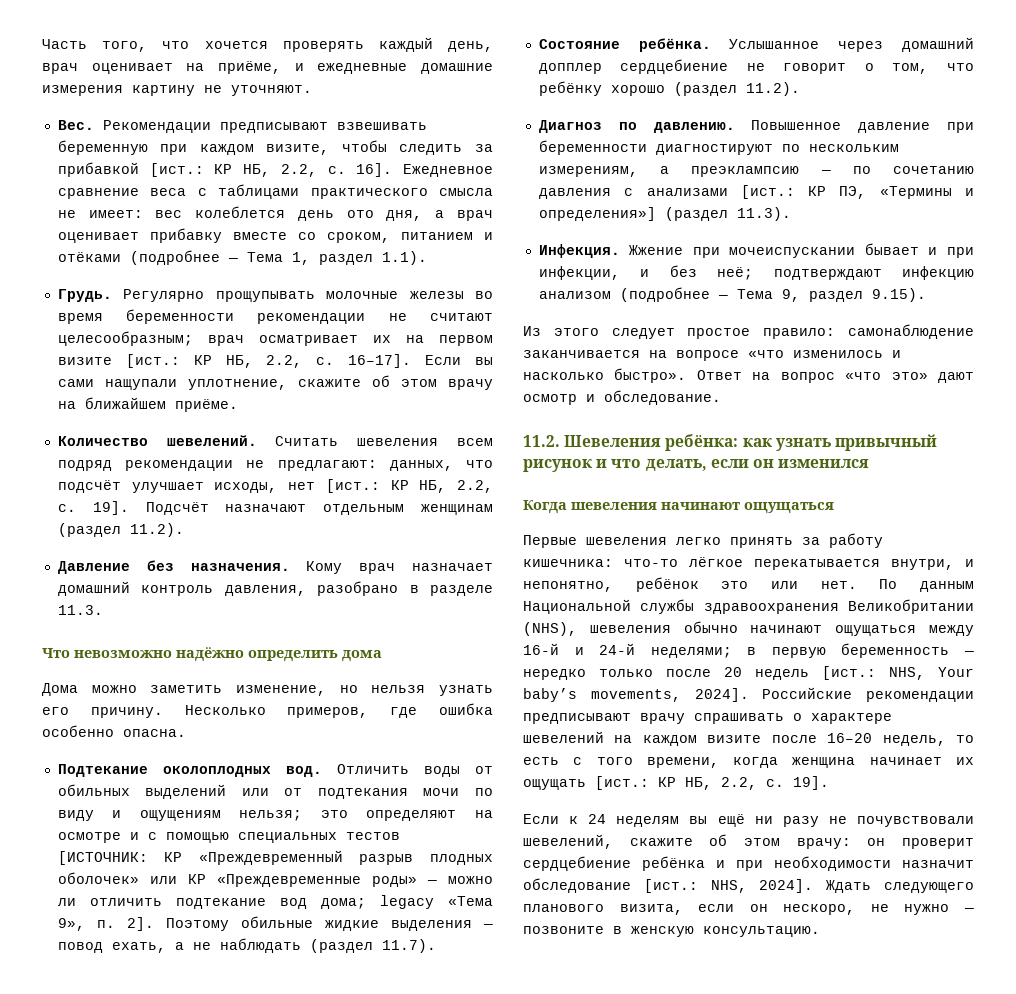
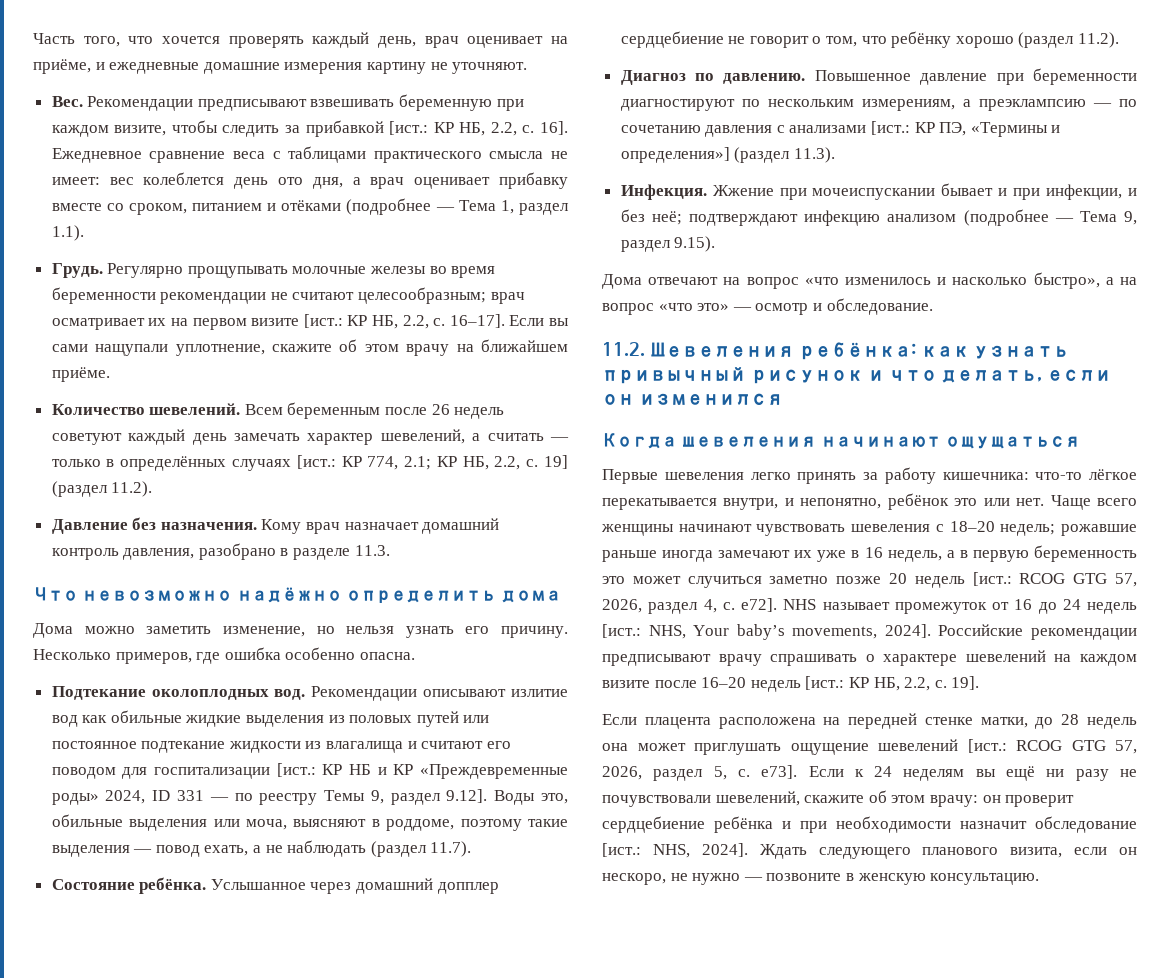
- Считать шевеления всем подряд рекомендации не предлагают: данных, что подсчёт улучшает исходы, нет [ист.: КР НБ, 2.2, с. 19]. Подсчёт назначают отдельным женщинам (раздел 11.2).
+ Всем беременным после 26 недель советуют каждый день замечать характер шевелений, а считать — только в определённых случаях [ист.: КР 774, 2.1; КР НБ, 2.2, с. 19] (раздел 11.2).
- Отличить воды от обильных выделений или от подтекания мочи по виду и ощущениям нельзя; это определяют на осмотре и с помощью специальных тестов [ИСТОЧНИК: КР «Преждевременный разрыв плодных оболочек» или КР «Преждевременные роды» — можно ли отличить подтекание вод дома; legacy «Тема 9», п. 2]. Поэтому обильные жидкие выделения — повод ехать, а не наблюдать (раздел 11.7).
+ Рекомендации описывают излитие вод как обильные жидкие выделения из половых путей или постоянное подтекание жидкости из влагалища и считают его поводом для госпитализации [ист.: КР НБ и КР «Преждевременные роды» 2024, ID 331 — по реестру Темы 9, раздел 9.12]. Воды это, обильные выделения или моча, выясняют в роддоме, поэтому такие выделения — повод ехать, а не наблюдать (раздел 11.7).
- Из этого следует простое правило: самонаблюдение заканчивается на вопросе «что изменилось и насколько быстро». Ответ на вопрос «что это» дают осмотр и обследование.
+ Дома отвечают на вопрос «что изменилось и насколько быстро», а на вопрос «что это» — осмотр и обследование.
- По данным Национальной службы здравоохранения Великобритании (NHS), шевеления обычно начинают ощущаться между 16-й и 24-й неделями; в первую беременность — нередко только после 20 недель [ист.: NHS, Your baby’s movements, 2024].
+ Чаще всего женщины начинают чувствовать шевеления с 18–20 недель; рожавшие раньше иногда замечают их уже в 16 недель, а в первую беременность это может случиться заметно позже 20 недель [ист.: RCOG GTG 57, 2026, раздел 4, с. e72]. NHS называет промежуток от 16 до 24 недель [ист.: NHS, Your baby’s movements, 2024].
- Российские рекомендации предписывают врачу спрашивать о характере шевелений на каждом визите после 16–20 недель, то есть с того времени, когда женщина начинает их ощущать [ист.: КР НБ, 2.2, с.
+ Российские рекомендации предписывают врачу спрашивать о характере шевелений на каждом визите после 16–20 недель [ист.: КР НБ, 2.2, с.
- Если к 24 неделям вы ещё ни разу не почувствовали шевелений, скажите об этом врачу: он проверит сердцебиение ребёнка и при необходимости назначит обследование [ист.: NHS, 2024].
+ Если плацента расположена на передней стенке матки, до 28 недель она может приглушать ощущение шевелений [ист.: RCOG GTG 57, 2026, раздел 5, с. e73]. Если к 24 неделям вы ещё ни разу не почувствовали шевелений, скажите об этом врачу: он проверит сердцебиение ребёнка и при необходимости назначит обследование [ист.: NHS, 2024].

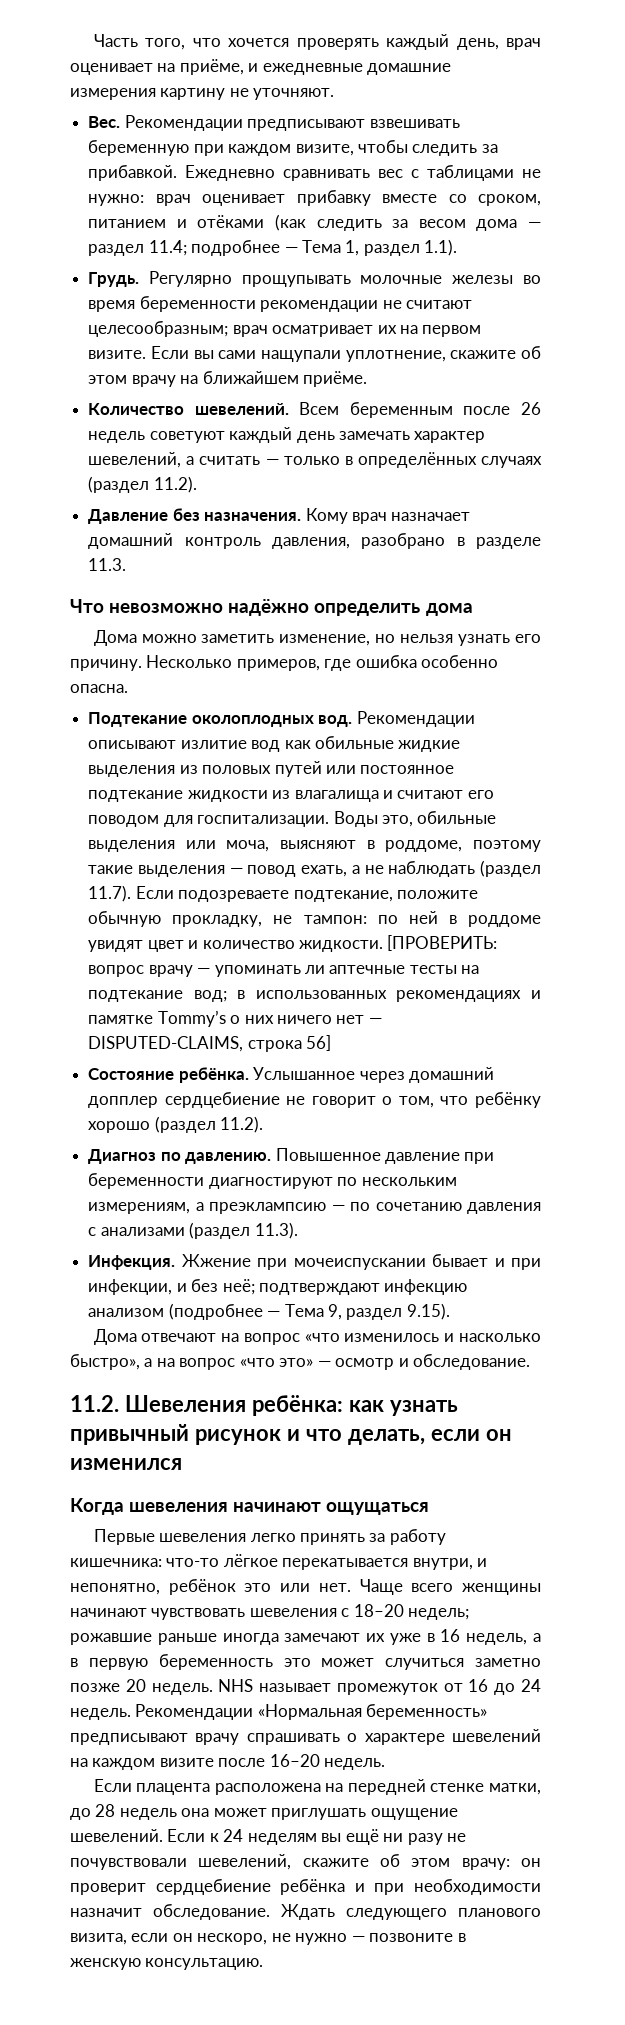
- Вес. Рекомендации предписывают взвешивать беременную при каждом визите, чтобы следить за прибавкой [ист.: КР НБ, 2.2, с. 16]. Ежедневное сравнение веса с таблицами практического смысла не имеет: вес колеблется день ото дня, а врач оценивает прибавку вместе со сроком, питанием и отёками (подробнее — Тема 1, раздел 1.1).
+ Вес. Рекомендации предписывают взвешивать беременную при каждом визите, чтобы следить за прибавкой. Ежедневно сравнивать вес с таблицами не нужно: врач оценивает прибавку вместе со сроком, питанием и отёками (как следить за весом дома — раздел 11.4; подробнее — Тема 1, раздел 1.1).
- Регулярно прощупывать молочные железы во время беременности рекомендации не считают целесообразным; врач осматривает их на первом визите [ист.: КР НБ, 2.2, с. 16–17].
+ Регулярно прощупывать молочные железы во время беременности рекомендации не считают целесообразным; врач осматривает их на первом визите.
- Всем беременным после 26 недель советуют каждый день замечать характер шевелений, а считать — только в определённых случаях [ист.: КР 774, 2.1; КР НБ, 2.2, с. 19] (раздел 11.2).
+ Всем беременным после 26 недель советуют каждый день замечать характер шевелений, а считать — только в определённых случаях (раздел 11.2).
- Рекомендации описывают излитие вод как обильные жидкие выделения из половых путей или постоянное подтекание жидкости из влагалища и считают его поводом для госпитализации [ист.: КР НБ и КР «Преждевременные роды» 2024, ID 331 — по реестру Темы 9, раздел 9.12]. Воды это, обильные выделения или моча, выясняют в роддоме, поэтому такие выделения — повод ехать, а не наблюдать (раздел 11.7).
+ Рекомендации описывают излитие вод как обильные жидкие выделения из половых путей или постоянное подтекание жидкости из влагалища и считают его поводом для госпитализации. Воды это, обильные выделения или моча, выясняют в роддоме, поэтому такие выделения — повод ехать, а не наблюдать (раздел 11.7). Если подозреваете подтекание, положите обычную прокладку, не тампон: по ней в роддоме увидят цвет и количество жидкости. [ПРОВЕРИТЬ: вопрос врачу — упоминать ли аптечные тесты на подтекание вод; в использованных рекомендациях и памятке Tommy’s о них ничего нет — DISPUTED-CLAIMS, строка 56]
- Повышенное давление при беременности диагностируют по нескольким измерениям, а преэклампсию — по сочетанию давления с анализами [ист.: КР ПЭ, «Термины и определения»] (раздел 11.3).
+ Повышенное давление при беременности диагностируют по нескольким измерениям, а преэклампсию — по сочетанию давления с анализами (раздел 11.3).
- Чаще всего женщины начинают чувствовать шевеления с 18–20 недель; рожавшие раньше иногда замечают их уже в 16 недель, а в первую беременность это может случиться заметно позже 20 недель [ист.: RCOG GTG 57, 2026, раздел 4, с. e72].
+ Чаще всего женщины начинают чувствовать шевеления с 18–20 недель; рожавшие раньше иногда замечают их уже в 16 недель, а в первую беременность это может случиться заметно позже 20 недель.
- NHS называет промежуток от 16 до 24 недель [ист.: NHS, Your baby’s movements, 2024]. Российские рекомендации предписывают врачу спрашивать о характере шевелений на каждом визите после 16–20 недель [ист.: КР НБ, 2.2, с. 19].
+ NHS называет промежуток от 16 до 24 недель. Рекомендации «Нормальная беременность» предписывают врачу спрашивать о характере шевелений на каждом визите после 16–20 недель.
- Если плацента расположена на передней стенке матки, до 28 недель она может приглушать ощущение шевелений [ист.: RCOG GTG 57, 2026, раздел 5, с. e73].
+ Если плацента расположена на передней стенке матки, до 28 недель она может приглушать ощущение шевелений.
- Если к 24 неделям вы ещё ни разу не почувствовали шевелений, скажите об этом врачу: он проверит сердцебиение ребёнка и при необходимости назначит обследование [ист.: NHS, 2024].
+ Если к 24 неделям вы ещё ни разу не почувствовали шевелений, скажите об этом врачу: он проверит сердцебиение ребёнка и при необходимости назначит обследование.

